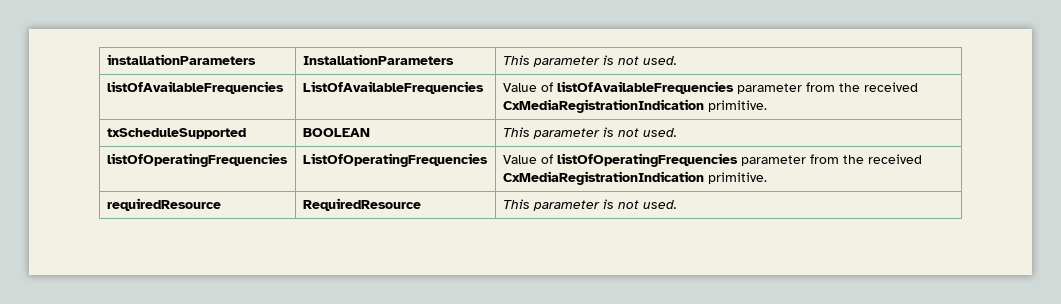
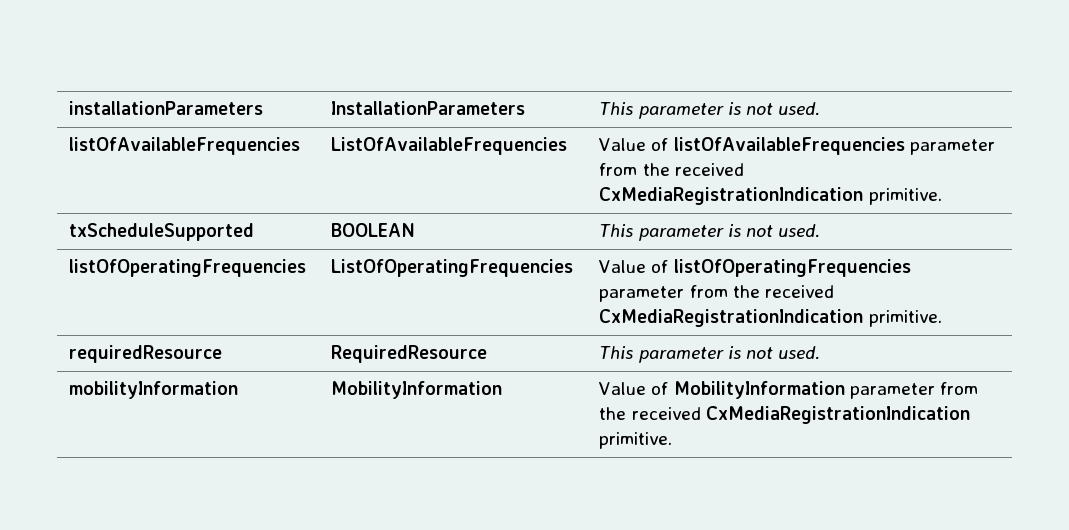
+ mobilityInformation | MobilityInformation | Value of MobilityInformation parameter from the received CxMediaRegistrationIndication primitive.

